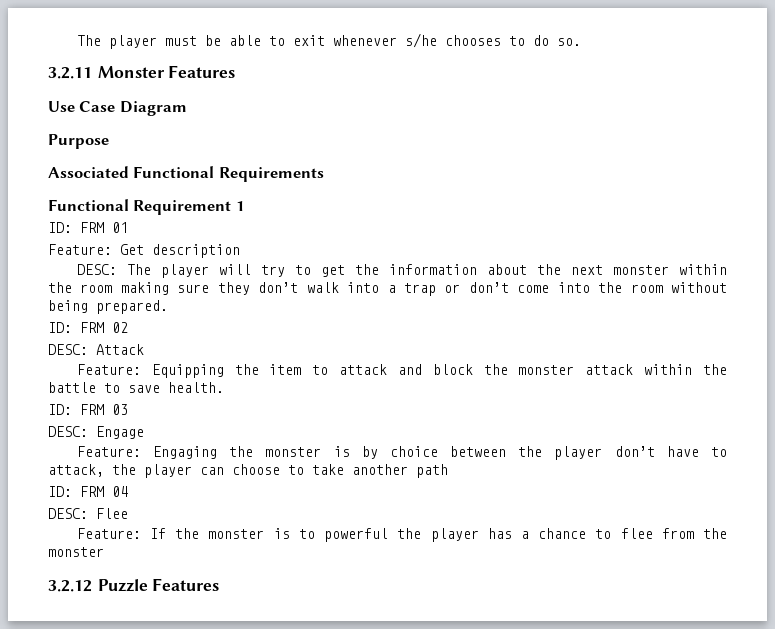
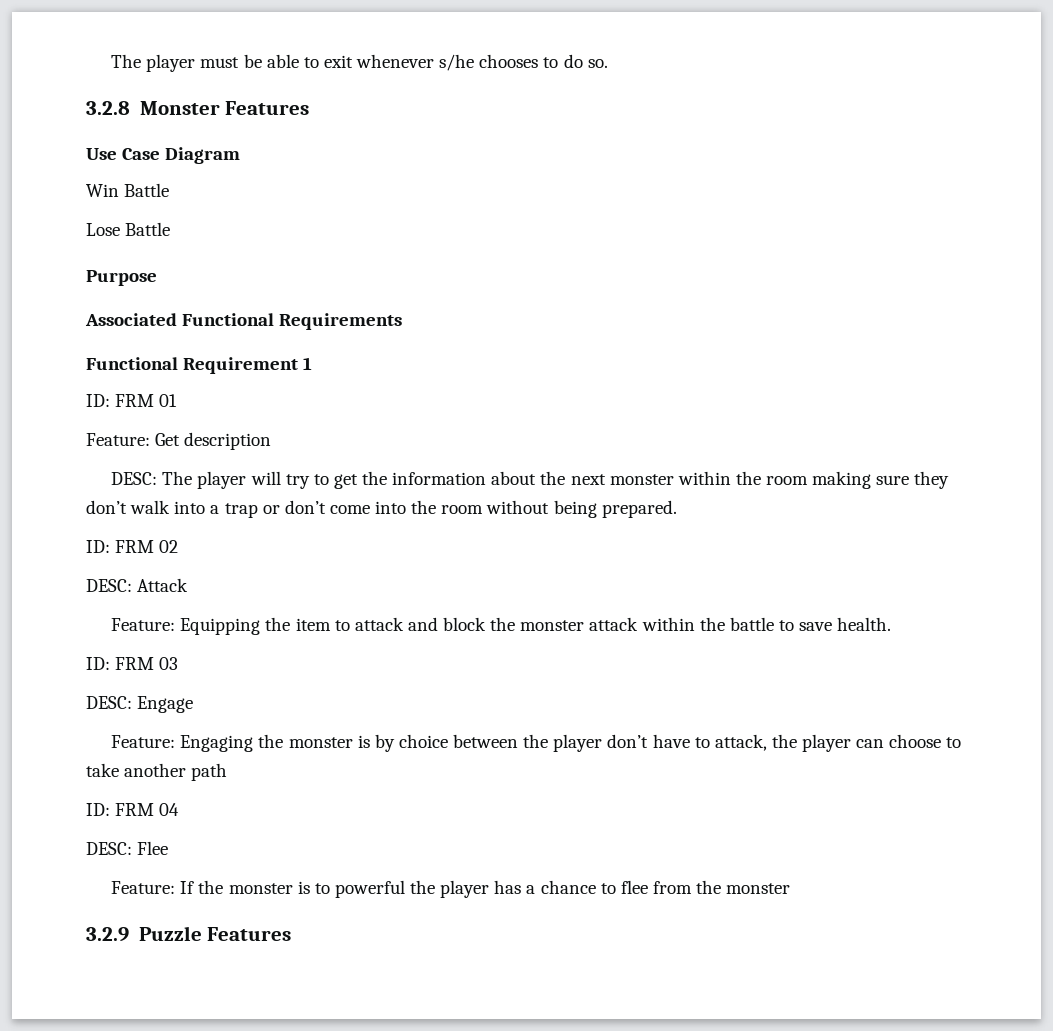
- 3.2.11 Monster Features
+ 3.2.8 Monster Features
+ Win Battle
+ Lose Battle
- 3.2.12 Puzzle Features
+ 3.2.9 Puzzle Features

